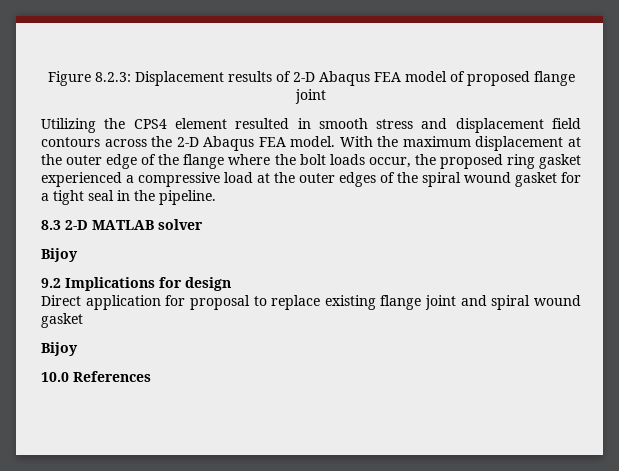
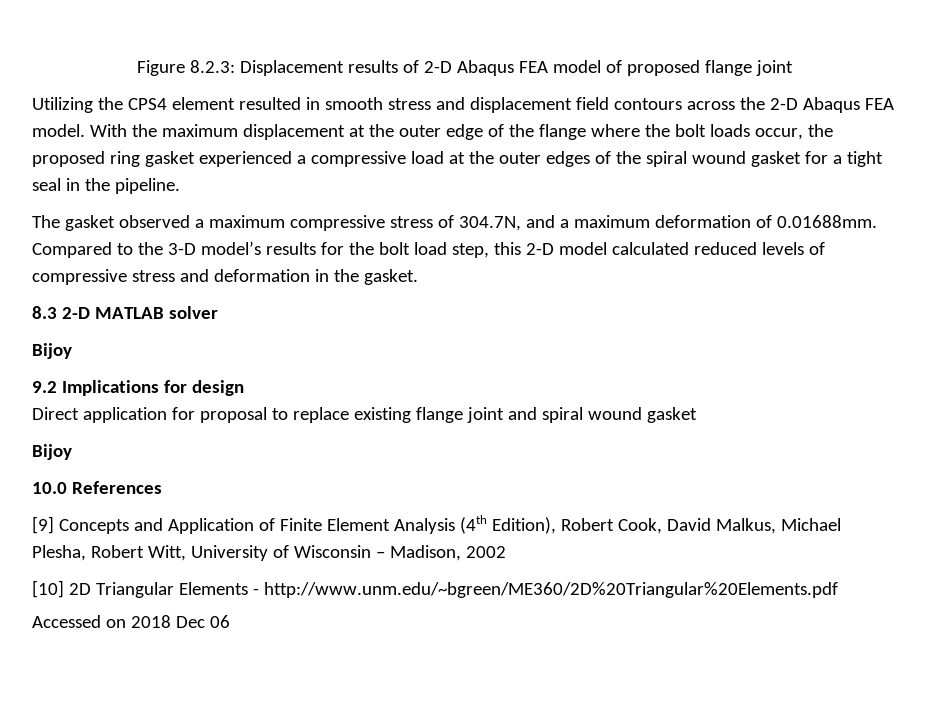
+ The gasket observed a maximum compressive stress of 304.7N, and a maximum deformation of 0.01688mm. Compared to the 3-D model’s results for the bolt load step, this 2-D model calculated reduced levels of compressive stress and deformation in the gasket.
+ [9] Concepts and Application of Finite Element Analysis (4th Edition), Robert Cook, David Malkus, Michael Plesha, Robert Witt, University of Wisconsin – Madison, 2002
+ [10] 2D Triangular Elements - http://www.unm.edu/~bgreen/ME360/2D%20Triangular%20Elements.pdf
+ Accessed on 2018 Dec 06

